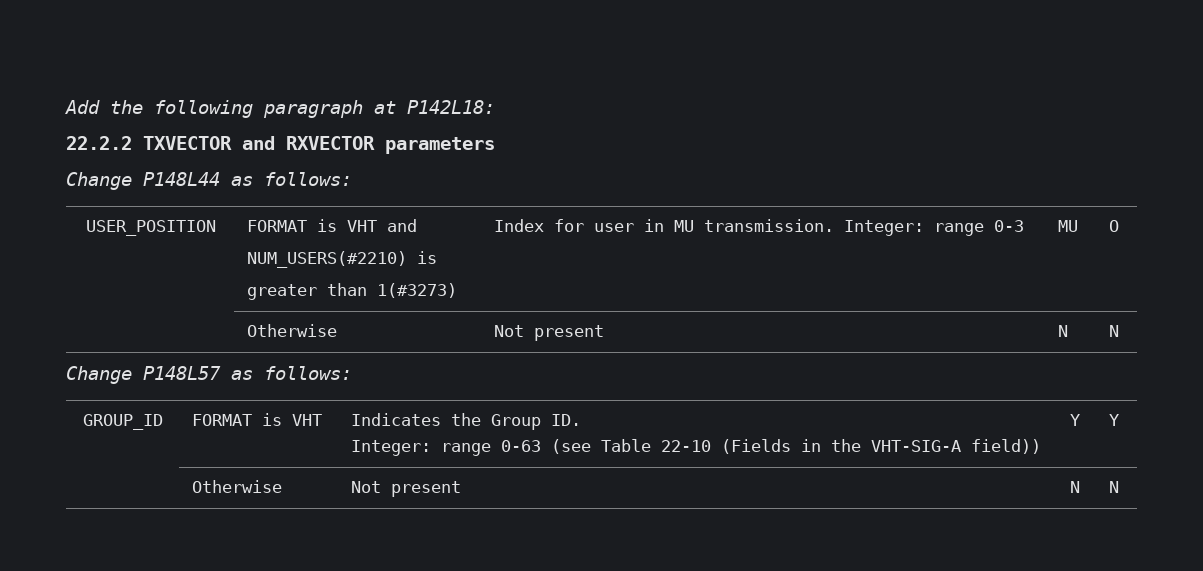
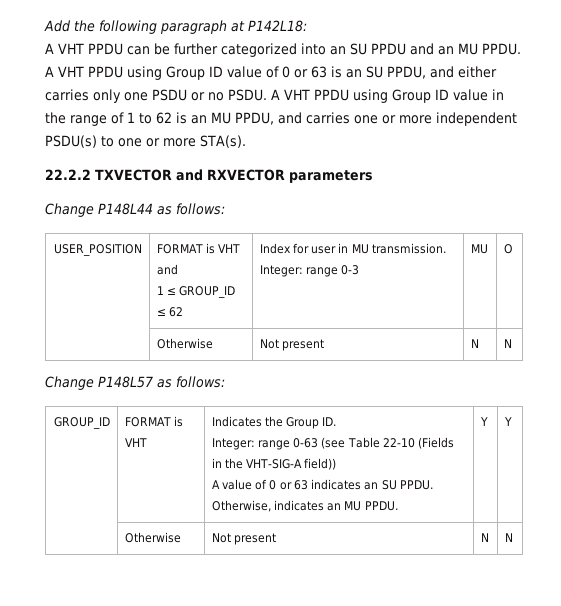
+ A VHT PPDU can be further categorized into an SU PPDU and an MU PPDU. A VHT PPDU using Group ID value of 0 or 63 is an SU PPDU, and either carries only one PSDU or no PSDU. A VHT PPDU using Group ID value in the range of 1 to 62 is an MU PPDU, and carries one or more independent PSDU(s) to one or more STA(s).
  USER_POSITION | FORMAT is VHT and
- NUM_USERS(#2210) is
- greater than 1(#3273) | Index for user in MU transmission. Integer: range 0-3 | MU | O
+ 1 ≤ GROUP_ID ≤ 62 | Index for user in MU transmission. Integer: range 0-3 | MU | O
  GROUP_ID | FORMAT is VHT | Indicates the Group ID.
- Integer: range 0-63 (see Table 22-10 (Fields in the VHT-SIG-A field)) | Y | Y
+ Integer: range 0-63 (see Table 22-10 (Fields in the VHT-SIG-A field))
+ A value of 0 or 63 indicates an SU PPDU. Otherwise, indicates an MU PPDU. | Y | Y

